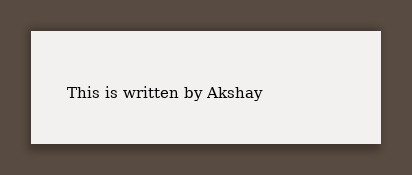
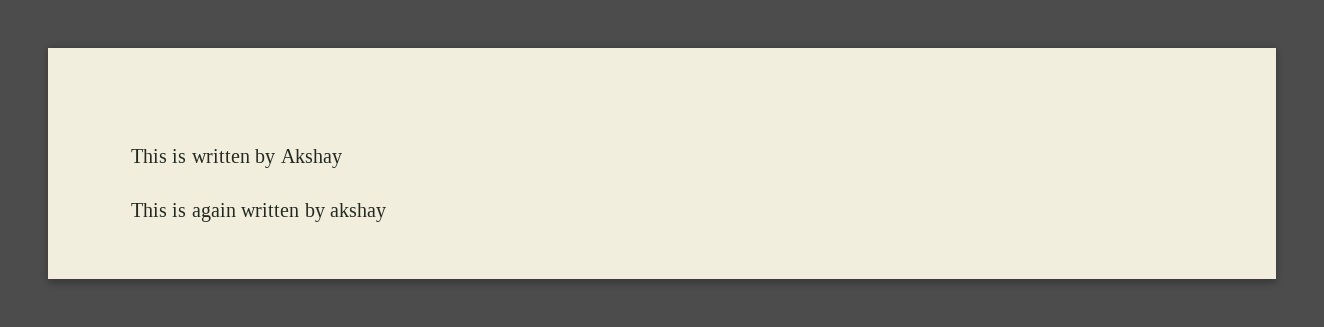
+ This is again written by akshay

